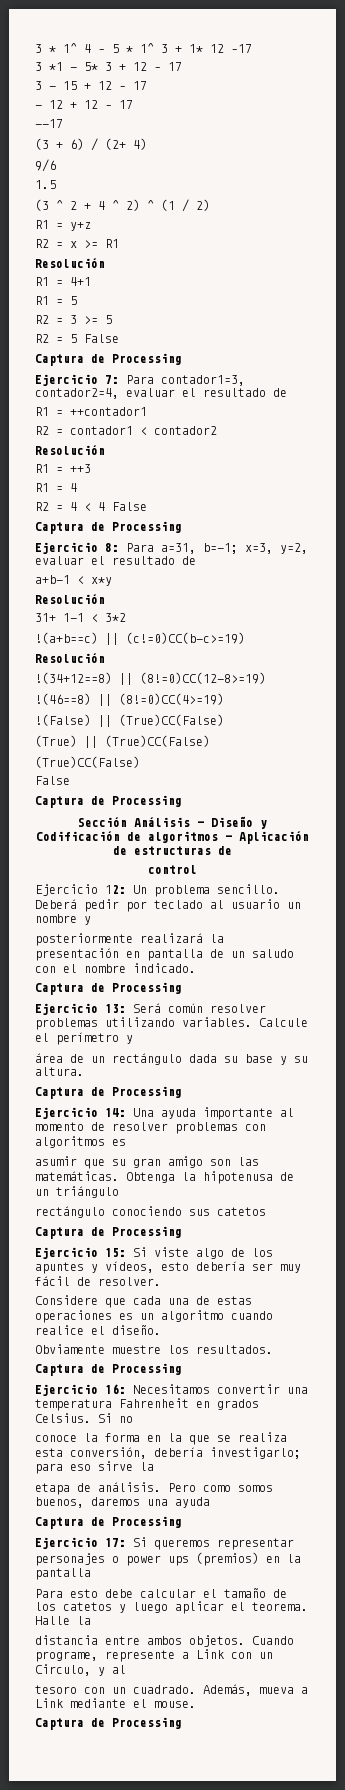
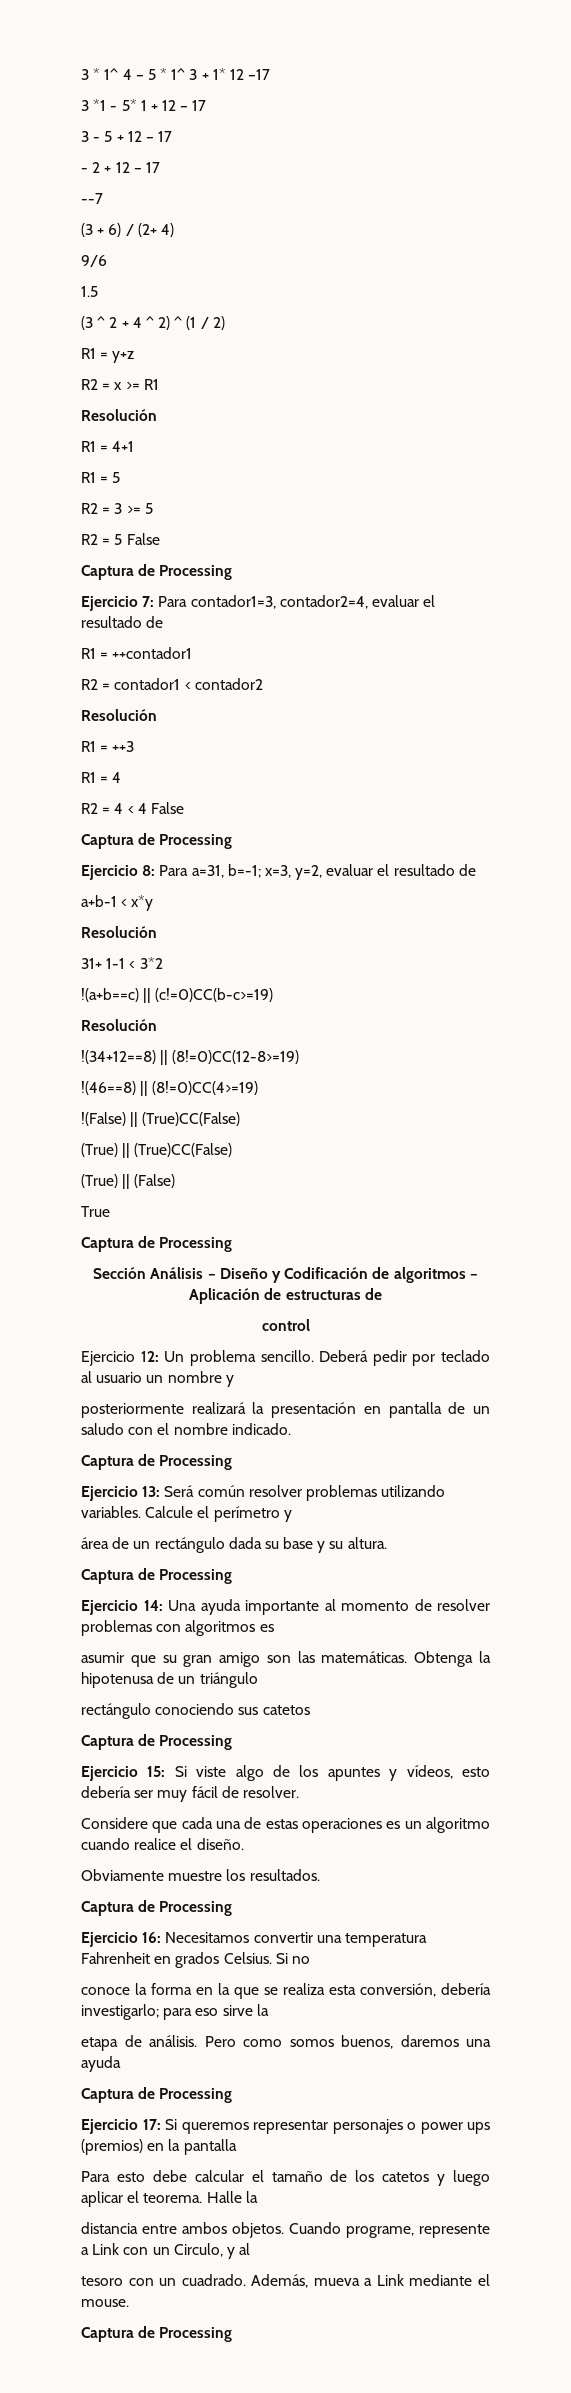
- 3 *1 - 5* 3 + 12 – 17
+ 3 *1 - 5* 1 + 12 – 17
- 3 - 15 + 12 – 17
+ 3 - 5 + 12 – 17
- - 12 + 12 – 17
- --17
+ - 2 + 12 – 17
+ --7
  (True) || (True)CC(False)
- (True)CC(False)
- False
+ (True) || (False)
+ True

